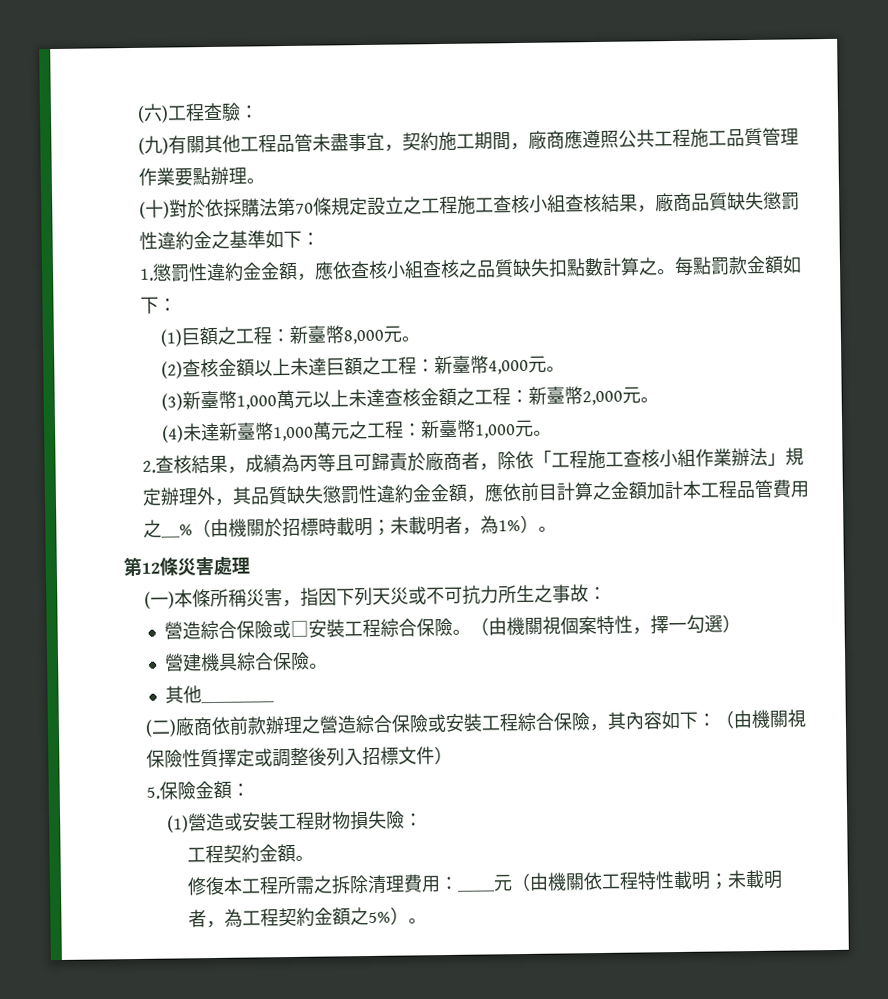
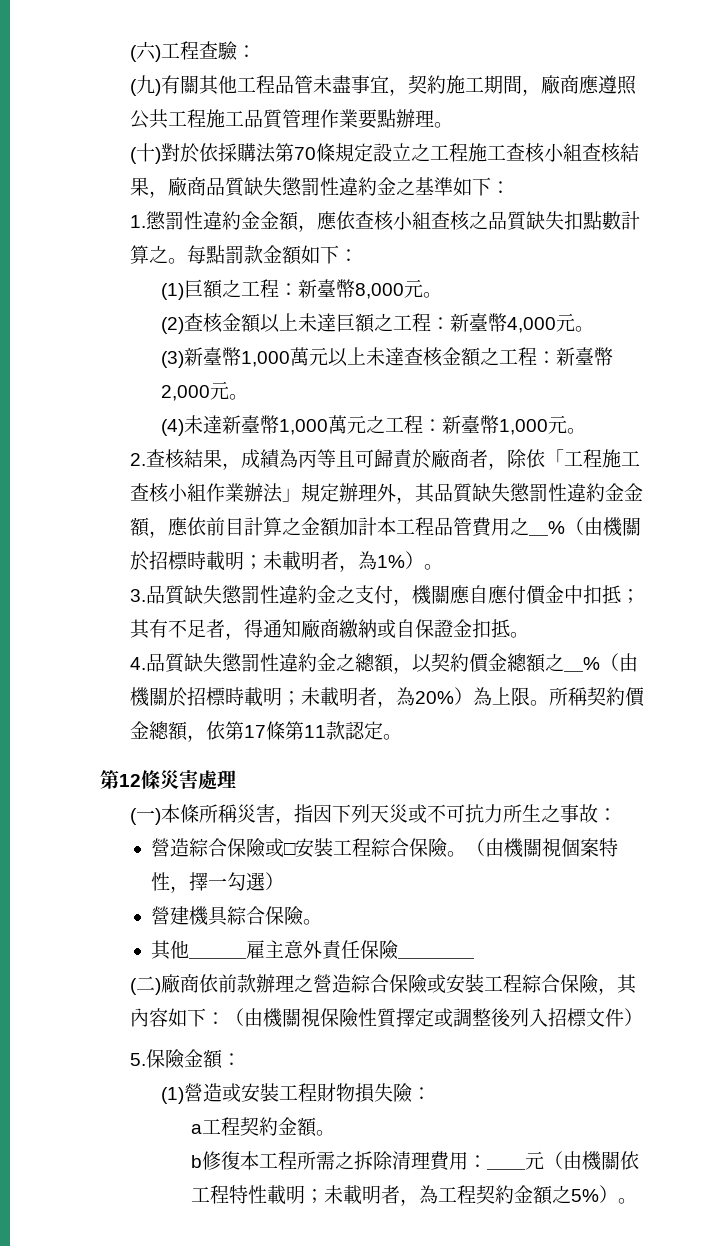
+ 3.品質缺失懲罰性違約金之支付，機關應自應付價金中扣抵；其有不足者，得通知廠商繳納或自保證金扣抵。
+ 4.品質缺失懲罰性違約金之總額，以契約價金總額之＿%（由機關於招標時載明；未載明者，為20%）為上限。所稱契約價金總額，依第17條第11款認定。
- 其他＿＿＿＿
+ 其他＿＿＿雇主意外責任保險＿＿＿＿
- 工程契約金額。
+ a工程契約金額。
- 修復本工程所需之拆除清理費用：＿＿元（由機關依工程特性載明；未載明者，為工程契約金額之5%）。
+ b修復本工程所需之拆除清理費用：＿＿元（由機關依工程特性載明；未載明者，為工程契約金額之5%）。

